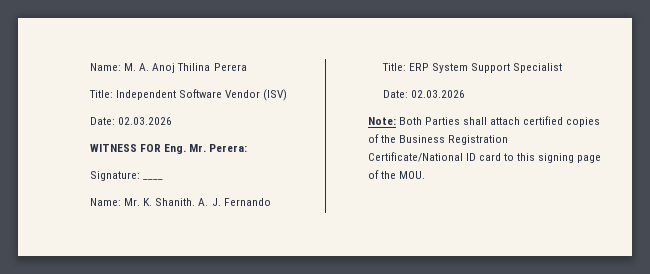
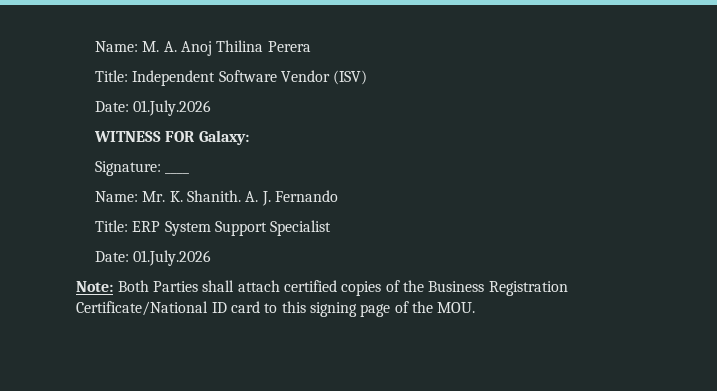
  Title: Independent Software Vendor (ISV)
- Date: 02.03.2026
+ Date: 01.July.2026
- WITNESS FOR Eng. Mr. Perera:
+ WITNESS FOR Galaxy:
  Title: ERP System Support Specialist
- Date: 02.03.2026
+ Date: 01.July.2026

